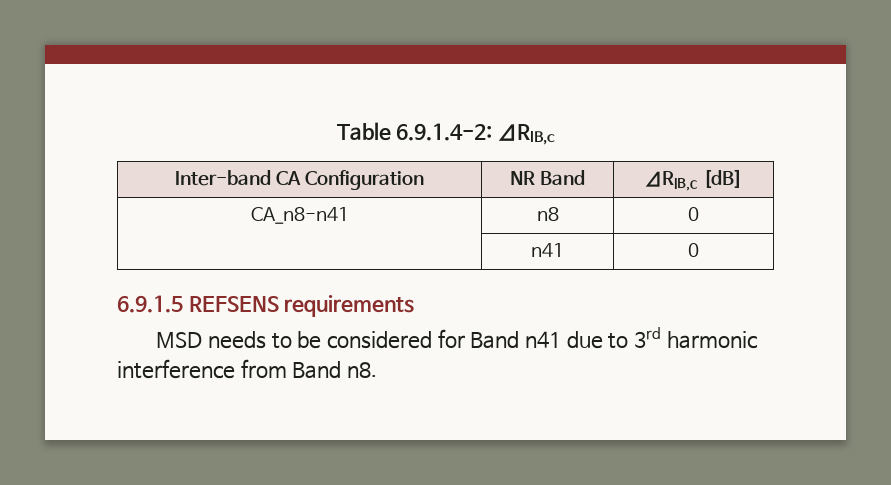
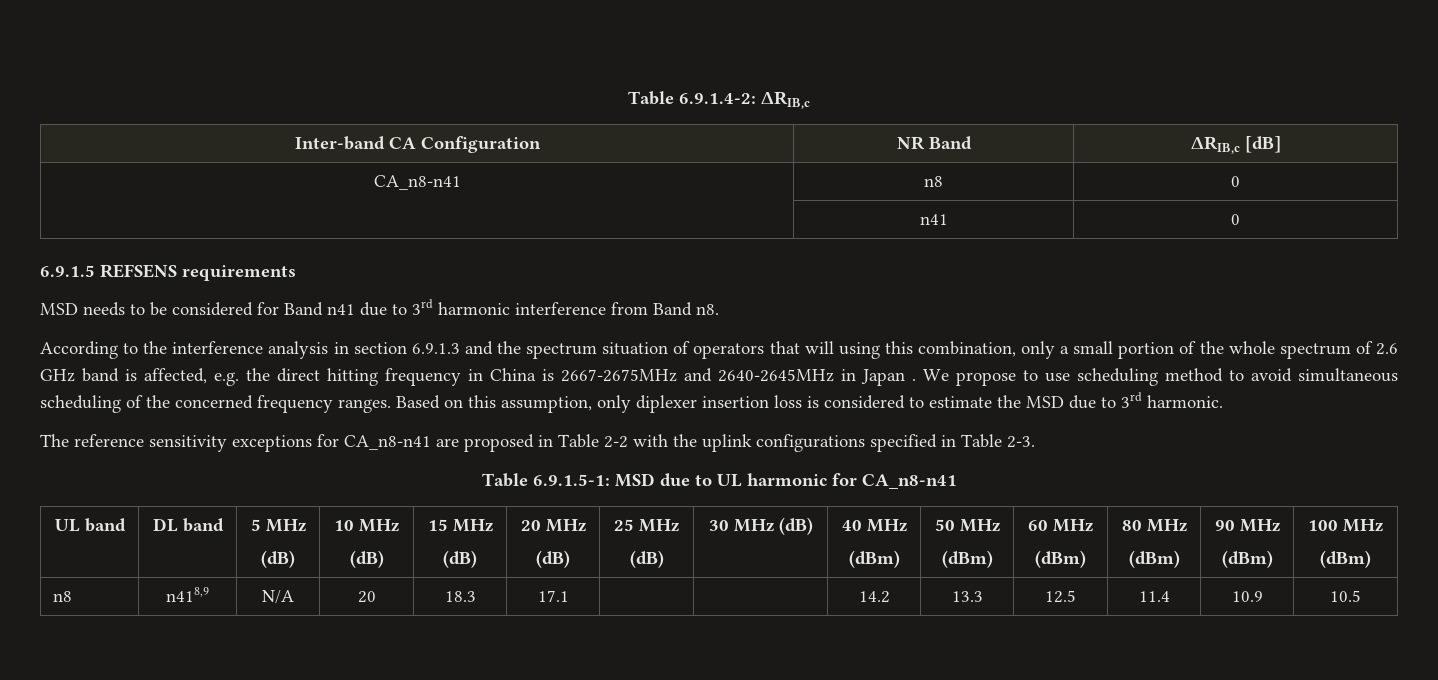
+ According to the interference analysis in section 6.9.1.3 and the spectrum situation of operators that will using this combination, only a small portion of the whole spectrum of 2.6 GHz band is affected, e.g. the direct hitting frequency in China is 2667-2675MHz and 2640-2645MHz in Japan . We propose to use scheduling method to avoid simultaneous scheduling of the concerned frequency ranges. Based on this assumption, only diplexer insertion loss is considered to estimate the MSD due to 3rd harmonic.
+ The reference sensitivity exceptions for CA_n8-n41 are proposed in Table 2-2 with the uplink configurations specified in Table 2-3.
+ Table 6.9.1.5-1: MSD due to UL harmonic for CA_n8-n41
+ UL band | DL band | 5 MHz
+ (dB) | 10 MHz
+ (dB) | 15 MHz
+ (dB) | 20 MHz
+ (dB) | 25 MHz
+ (dB) | 30 MHz (dB) | 40 MHz
+ (dBm) | 50 MHz
+ (dBm) | 60 MHz
+ (dBm) | 80 MHz
+ (dBm) | 90 MHz
+ (dBm) | 100 MHz
+ (dBm)
+ n8 | n418,9 | N/A | 20 | 18.3 | 17.1 | | | 14.2 | 13.3 | 12.5 | 11.4 | 10.9 | 10.5

